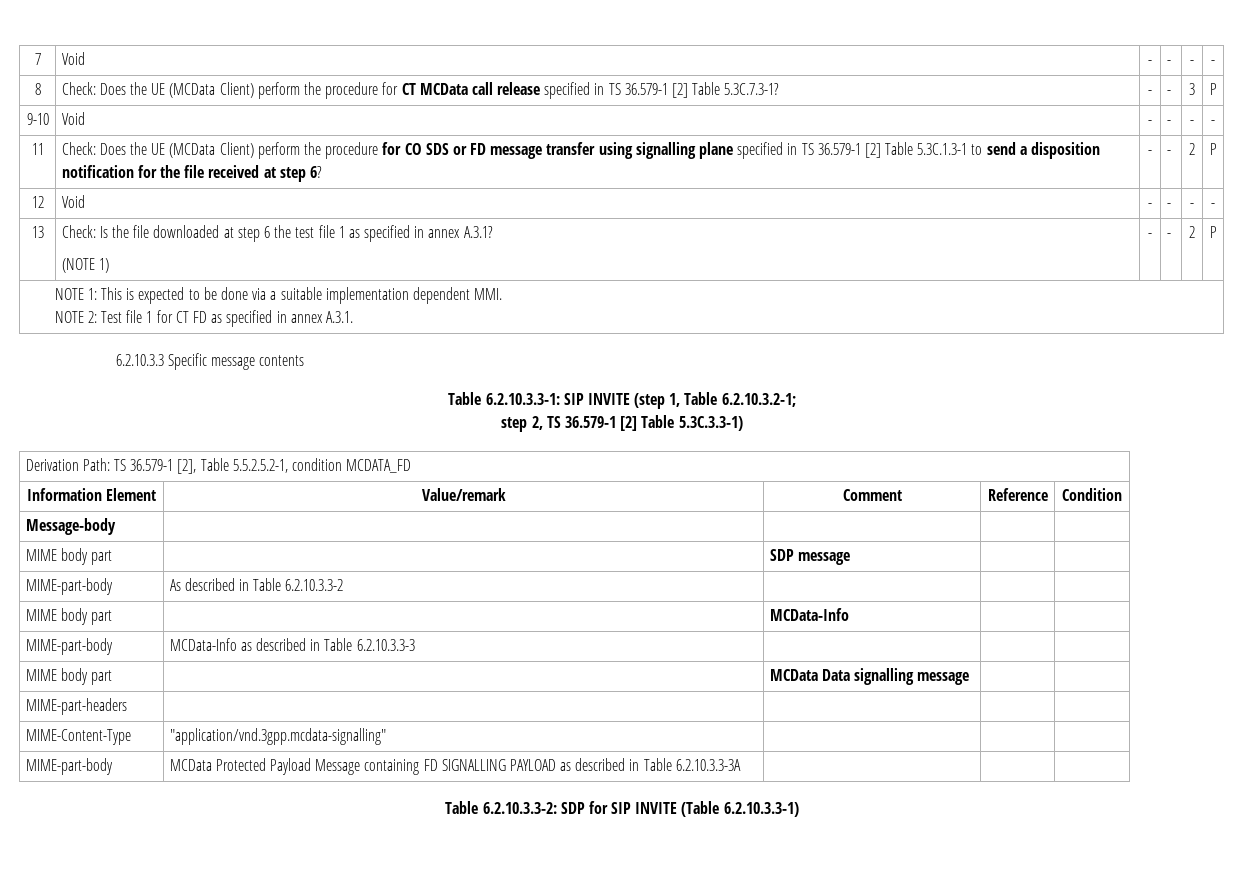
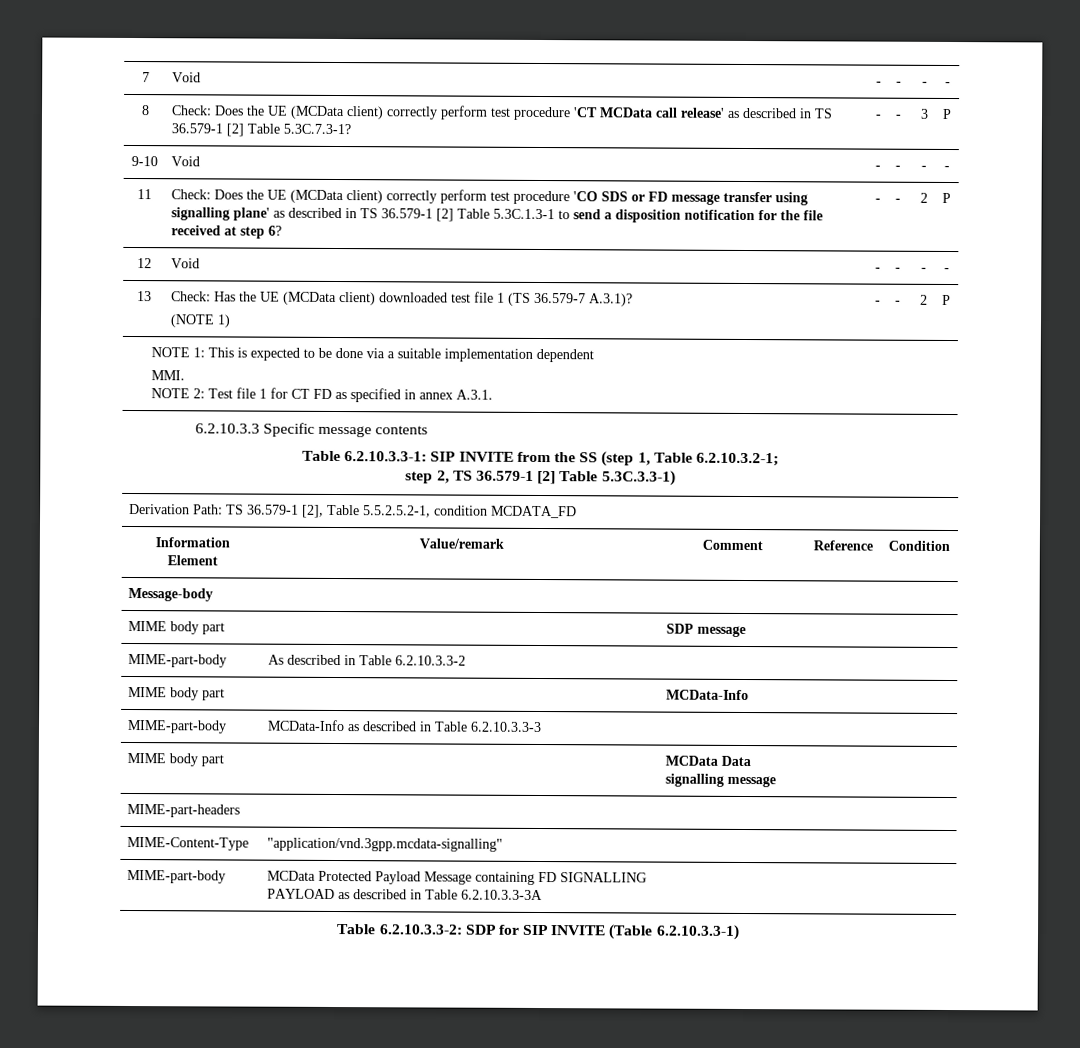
- 8 | Check: Does the UE (MCData Client) perform the procedure for CT MCData call release specified in TS 36.579-1 [2] Table 5.3C.7.3-1? | - | - | 3 | P
+ 8 | Check: Does the UE (MCData client) correctly perform test procedure 'CT MCData call release' as described in TS 36.579-1 [2] Table 5.3C.7.3-1? | - | - | 3 | P
- Check: Does the UE (MCData Client) perform the procedure for CO SDS or FD message transfer using signalling plane specified in TS 36.579-1 [2] Table 5.3C.1.3-1 to send a disposition notification for the file received at step 6?
+ Check: Does the UE (MCData client) correctly perform test procedure 'CO SDS or FD message transfer using signalling plane' as described in TS 36.579-1 [2] Table 5.3C.1.3-1 to send a disposition notification for the file received at step 6?
- 13 | Check: Is the file downloaded at step 6 the test file 1 as specified in annex A.3.1?
+ 13 | Check: Has the UE (MCData client) downloaded test file 1 (TS 36.579-7 A.3.1)?
- NOTE 1: This is expected to be done via a suitable implementation dependent MMI.
+ NOTE 1: This is expected to be done via a suitable implementation dependent
+ MMI.
- Table 6.2.10.3.3-1: SIP INVITE (step 1, Table 6.2.10.3.2-1;
+ Table 6.2.10.3.3-1: SIP INVITE from the SS (step 1, Table 6.2.10.3.2-1;

